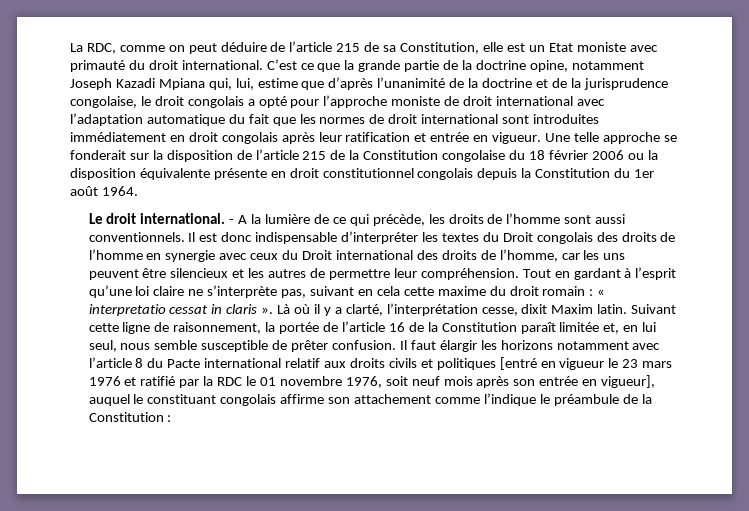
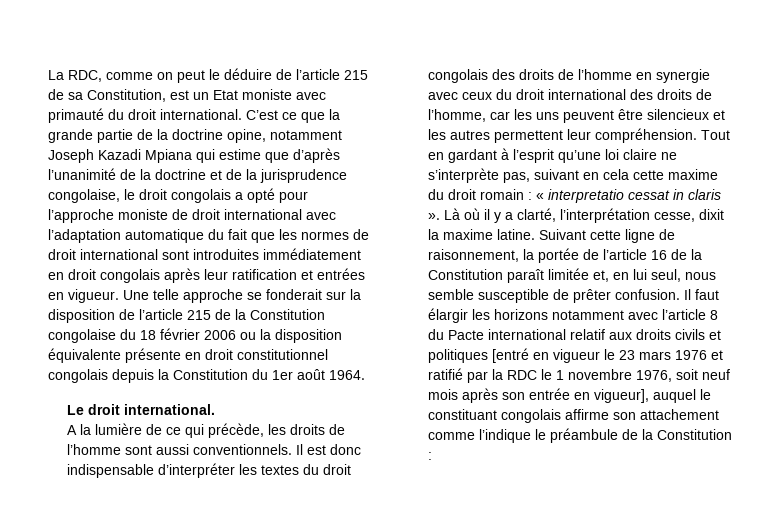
- La RDC, comme on peut déduire de l’article 215 de sa Constitution, elle est un Etat moniste avec primauté du droit international.
+ La RDC, comme on peut le déduire de l’article 215 de sa Constitution, est un Etat moniste avec primauté du droit international.
- C’est ce que la grande partie de la doctrine opine, notamment Joseph Kazadi Mpiana qui, lui, estime que d’après l’unanimité de la doctrine et de la jurisprudence congolaise, le droit congolais a opté pour l’approche moniste de droit international avec l’adaptation automatique du fait que les normes de droit international sont introduites immédiatement en droit congolais après leur ratification et entrée en vigueur.
+ C’est ce que la grande partie de la doctrine opine, notamment Joseph Kazadi Mpiana qui estime que d’après l’unanimité de la doctrine et de la jurisprudence congolaise, le droit congolais a opté pour l’approche moniste de droit international avec l’adaptation automatique du fait que les normes de droit international sont introduites immédiatement en droit congolais après leur ratification et entrées en vigueur.
- Le droit international. - A la lumière de ce qui précède, les droits de l’homme sont aussi conventionnels.
+ Le droit international.
+ A la lumière de ce qui précède, les droits de l’homme sont aussi conventionnels.
- Il est donc indispensable d’interpréter les textes du Droit congolais des droits de l’homme en synergie avec ceux du Droit international des droits de l’homme, car les uns peuvent être silencieux et les autres de permettre leur compréhension.
+ Il est donc indispensable d’interpréter les textes du droit congolais des droits de l’homme en synergie avec ceux du droit international des droits de l’homme, car les uns peuvent être silencieux et les autres permettent leur compréhension.
- Là où il y a clarté, l’interprétation cesse, dixit Maxim latin.
+ Là où il y a clarté, l’interprétation cesse, dixit la maxime latine.
- Il faut élargir les horizons notamment avec l’article 8 du Pacte international relatif aux droits civils et politiques [entré en vigueur le 23 mars 1976 et ratifié par la RDC le 01 novembre 1976, soit neuf mois après son entrée en vigueur], auquel le constituant congolais affirme son attachement comme l’indique le préambule de la Constitution :
+ Il faut élargir les horizons notamment avec l’article 8 du Pacte international relatif aux droits civils et politiques [entré en vigueur le 23 mars 1976 et ratifié par la RDC le 1 novembre 1976, soit neuf mois après son entrée en vigueur], auquel le constituant congolais affirme son attachement comme l’indique le préambule de la Constitution :

